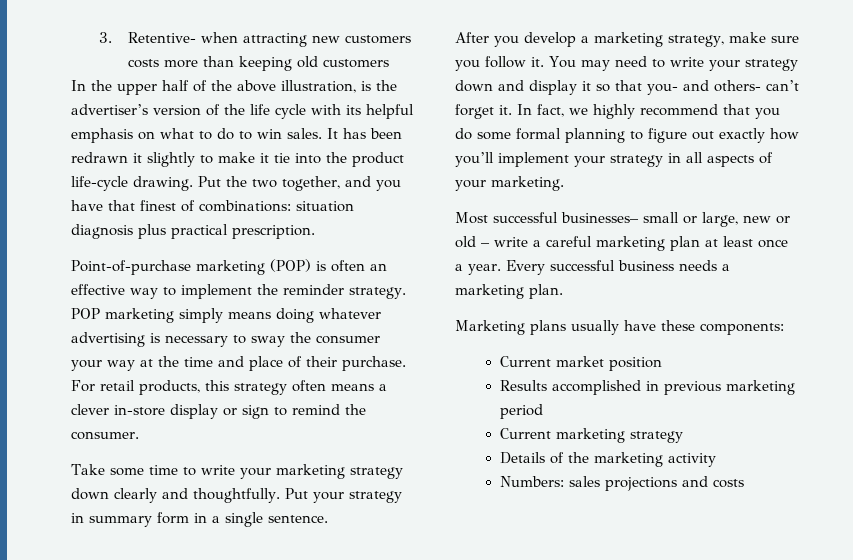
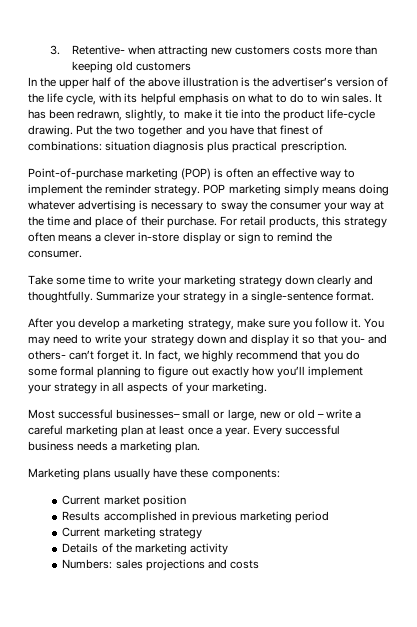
- In the upper half of the above illustration, is the advertiser’s version of the life cycle with its helpful emphasis on what to do to win sales.
+ In the upper half of the above illustration is the advertiser’s version of the life cycle, with its helpful emphasis on what to do to win sales.
- It has been redrawn it slightly to make it tie into the product life-cycle drawing.
+ It has been redrawn, slightly, to make it tie into the product life-cycle drawing.
- Put the two together, and you have that finest of combinations: situation diagnosis plus practical prescription.
+ Put the two together and you have that finest of combinations: situation diagnosis plus practical prescription.
- Put your strategy in summary form in a single sentence.
+ Summarize your strategy in a single-sentence format.

